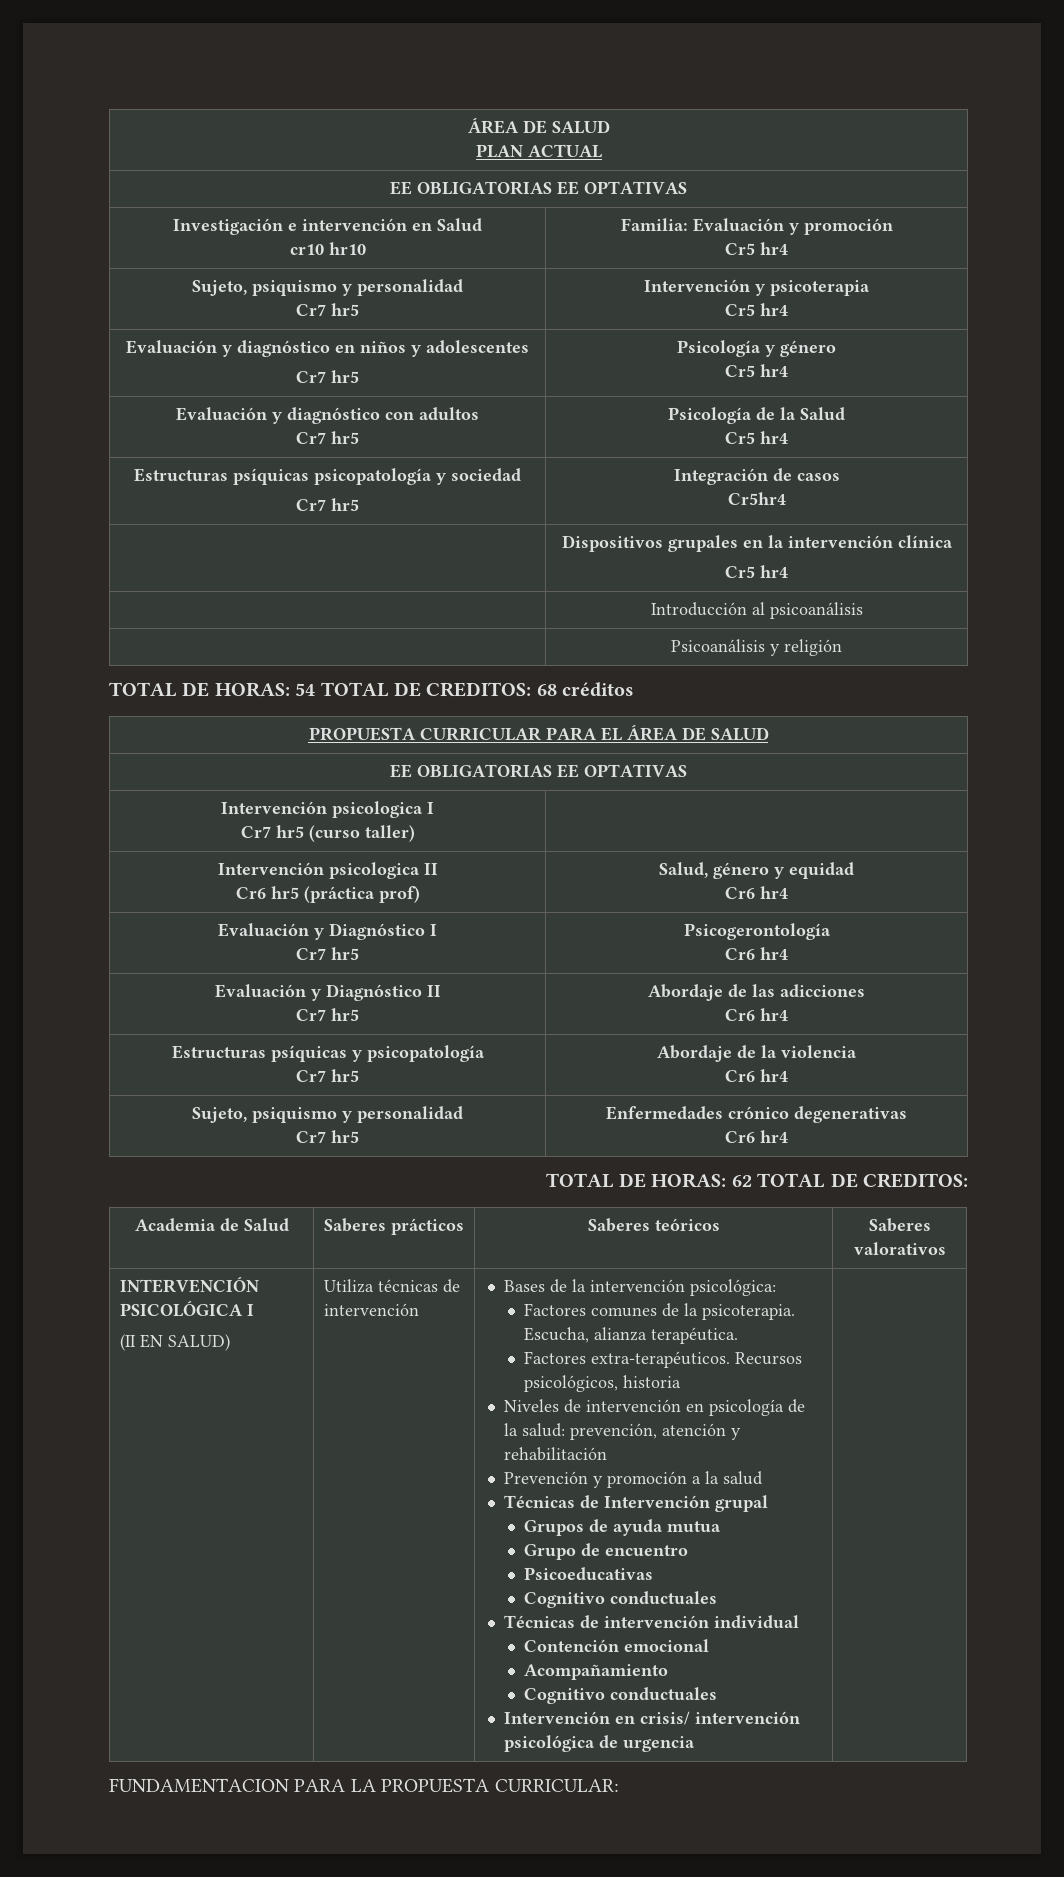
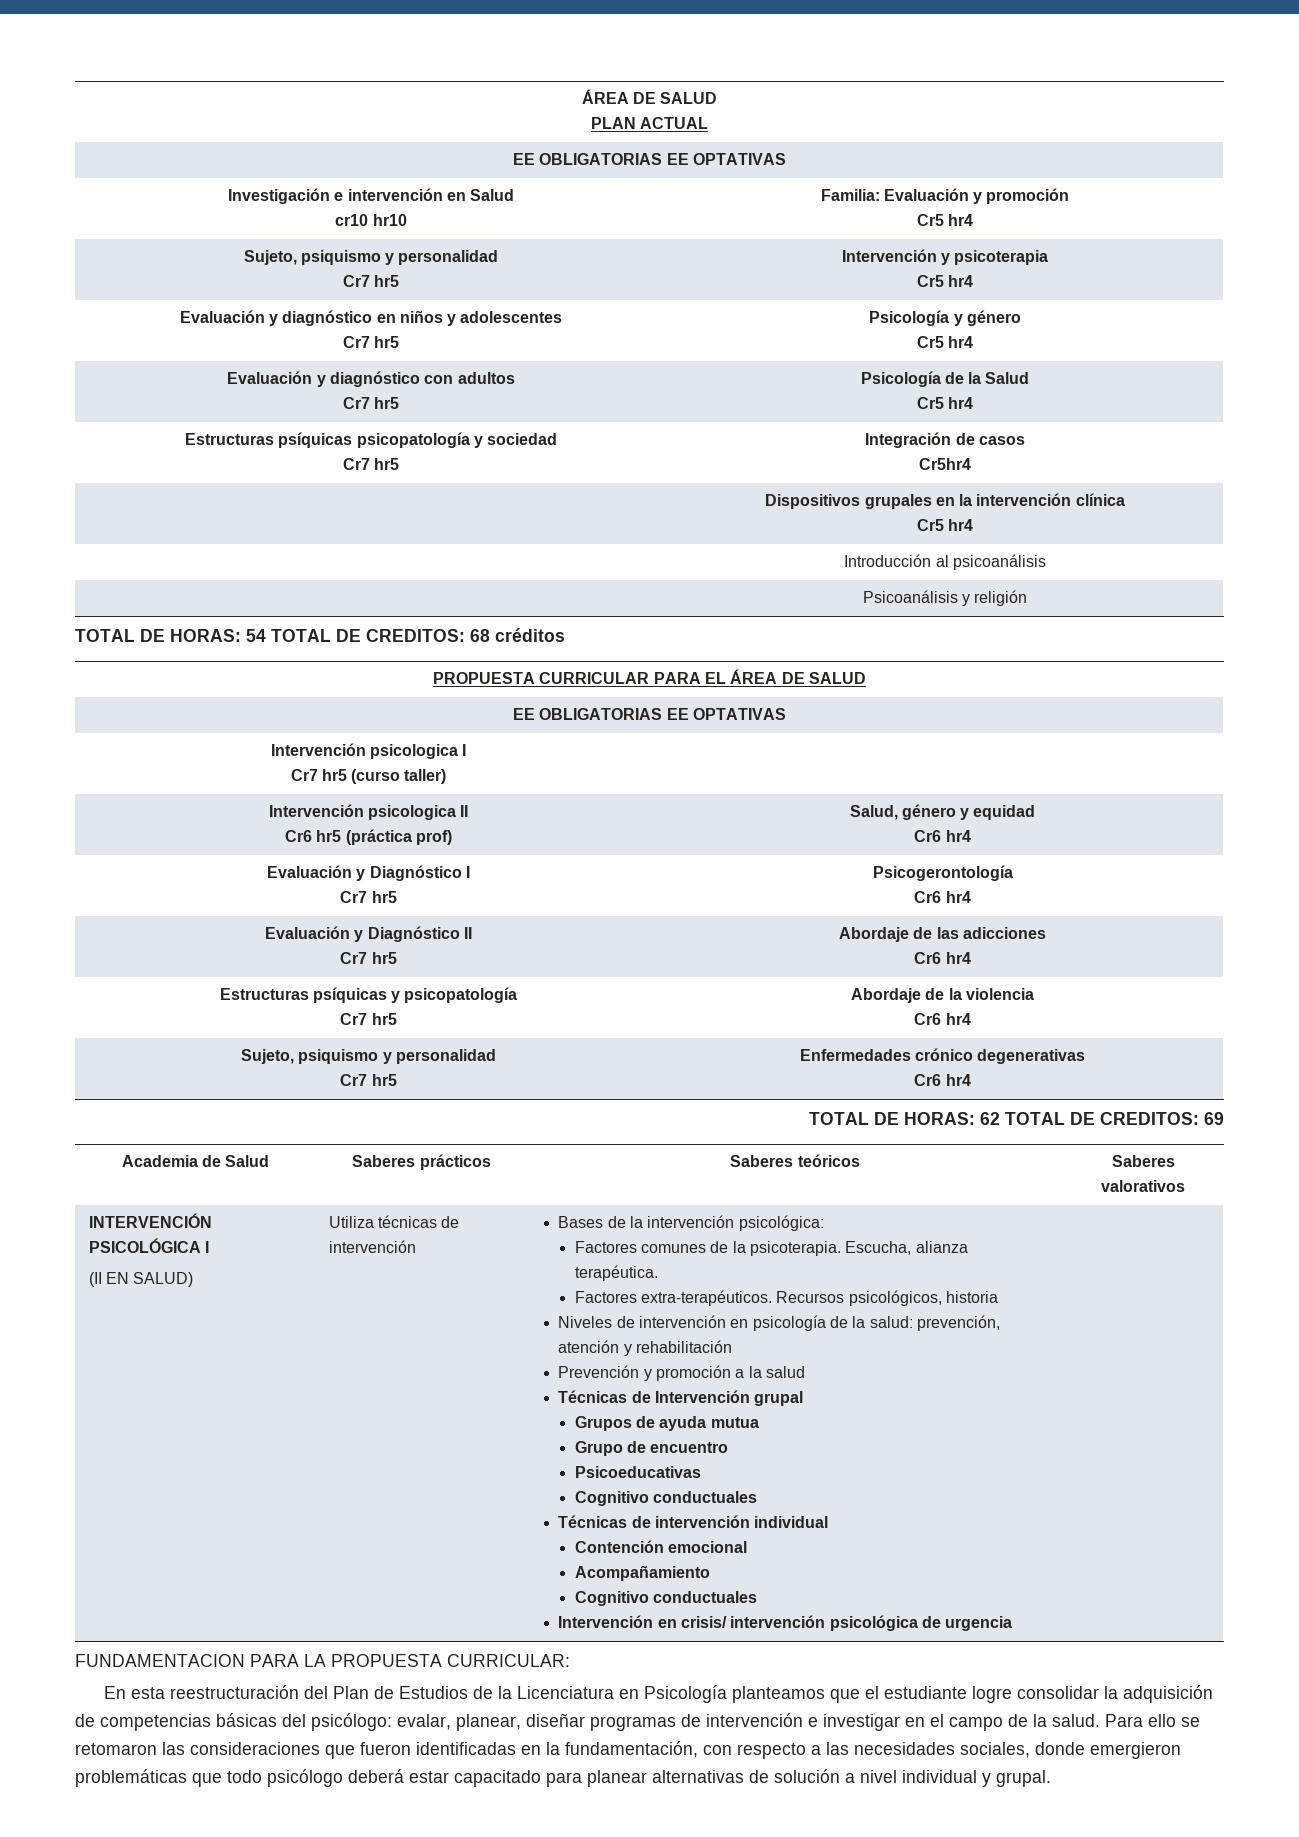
- TOTAL DE HORAS: 62 TOTAL DE CREDITOS:
+ TOTAL DE HORAS: 62 TOTAL DE CREDITOS: 69
+ En esta reestructuración del Plan de Estudios de la Licenciatura en Psicología planteamos que el estudiante logre consolidar la adquisición de competencias básicas del psicólogo: evalar, planear, diseñar programas de intervención e investigar en el campo de la salud. Para ello se retomaron las consideraciones que fueron identificadas en la fundamentación, con respecto a las necesidades sociales, donde emergieron problemáticas que todo psicólogo deberá estar capacitado para planear alternativas de solución a nivel individual y grupal.

